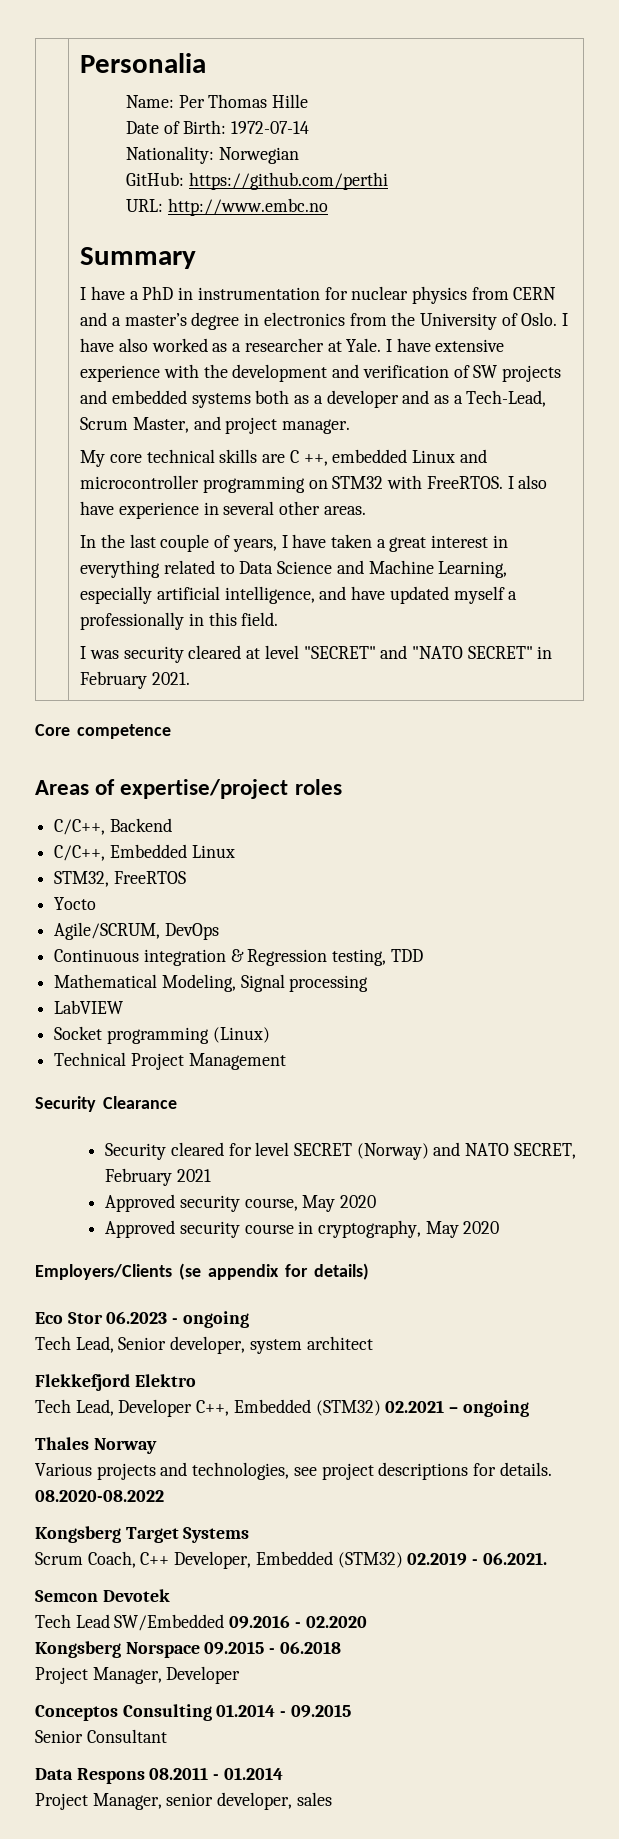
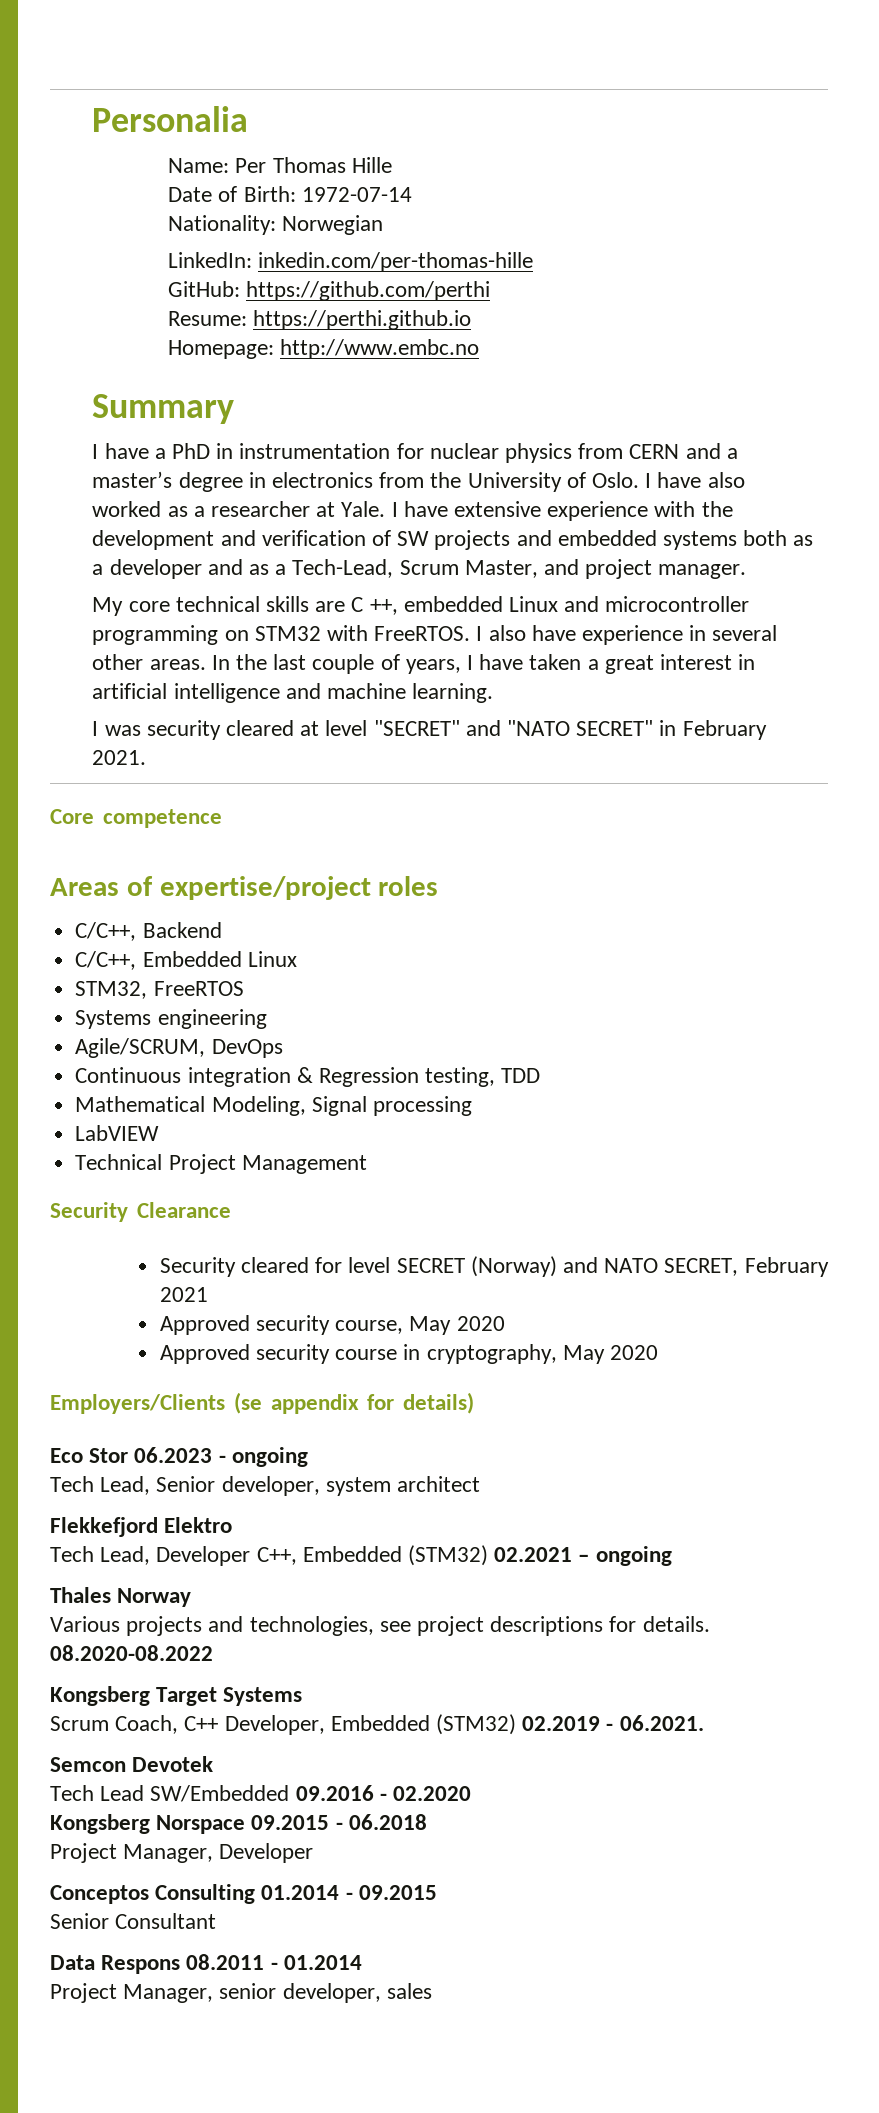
+ LinkedIn: inkedin.com/per-thomas-hille
- URL: http://www.embc.no
+ Resume: https://perthi.github.io
+ Homepage: http://www.embc.no
- I also have experience in several other areas.
- In the last couple of years, I have taken a great interest in everything related to Data Science and Machine Learning, especially artificial intelligence, and have updated myself a professionally in this field.
+ I also have experience in several other areas. In the last couple of years, I have taken a great interest in artificial intelligence and machine learning.
- Yocto
+ Systems engineering
- Socket programming (Linux)

